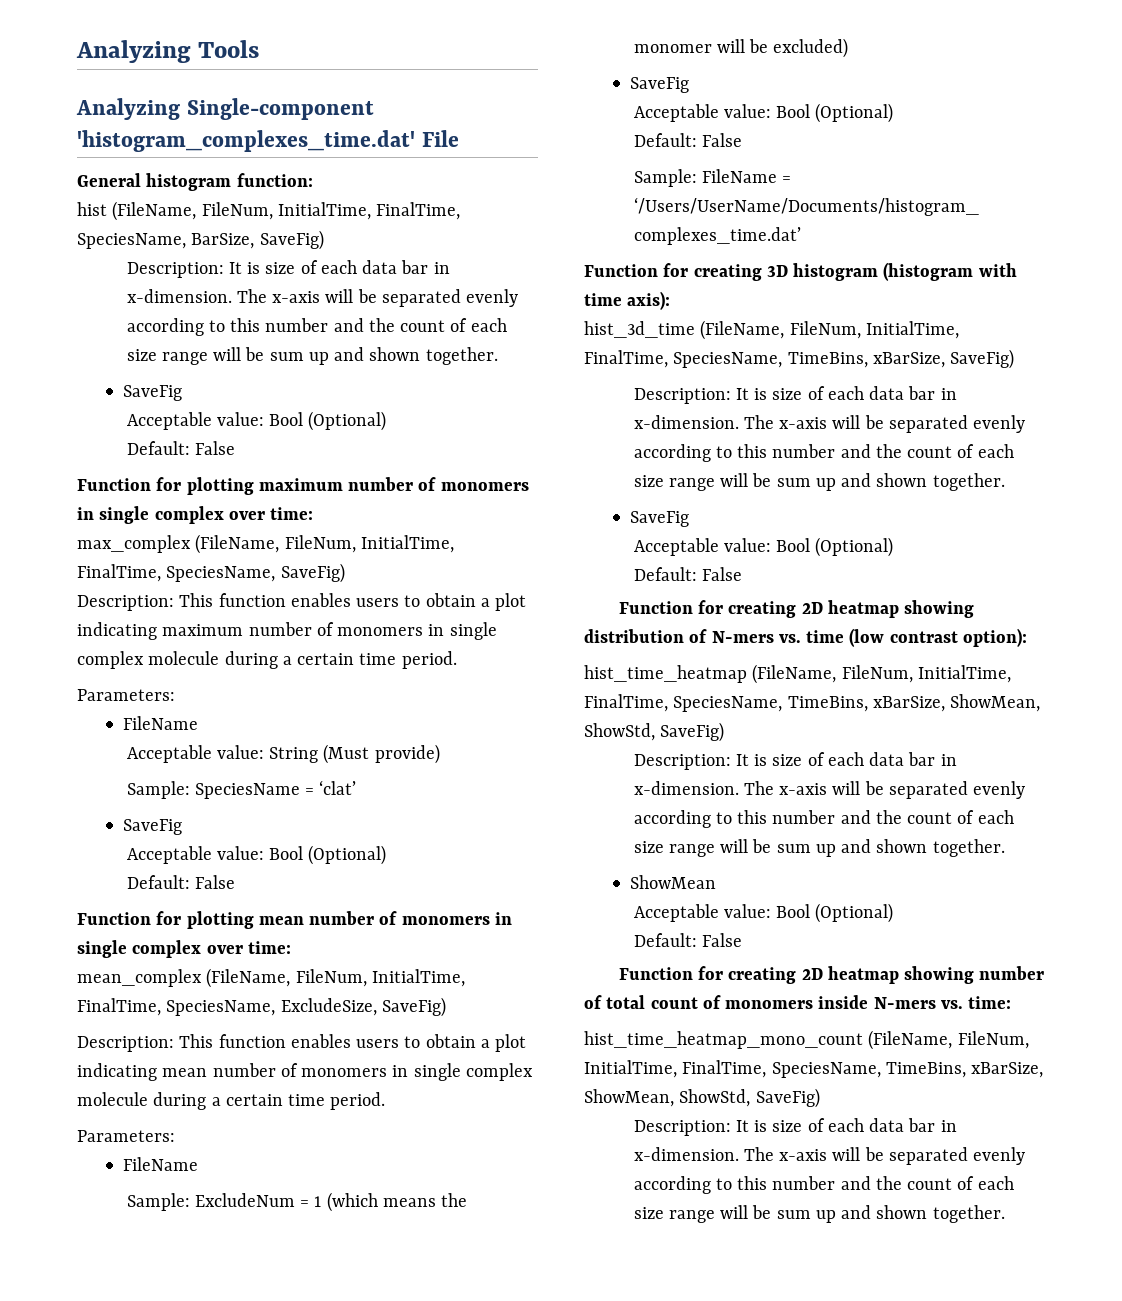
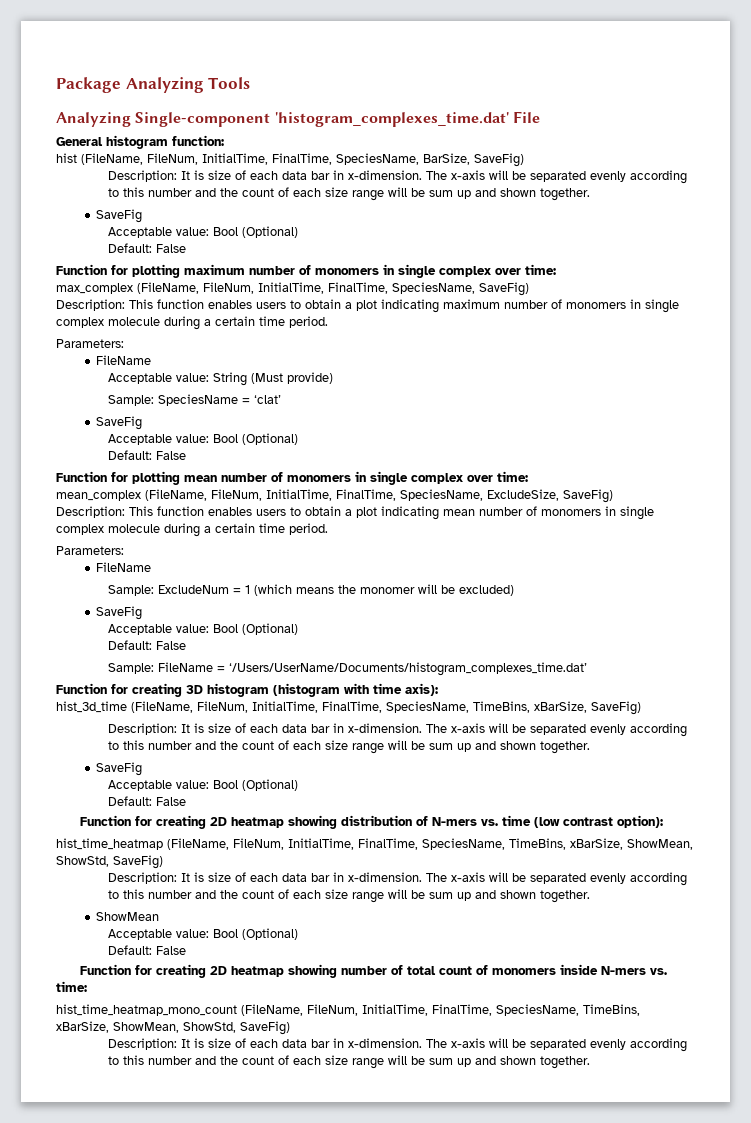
- Analyzing Tools
+ Package Analyzing Tools

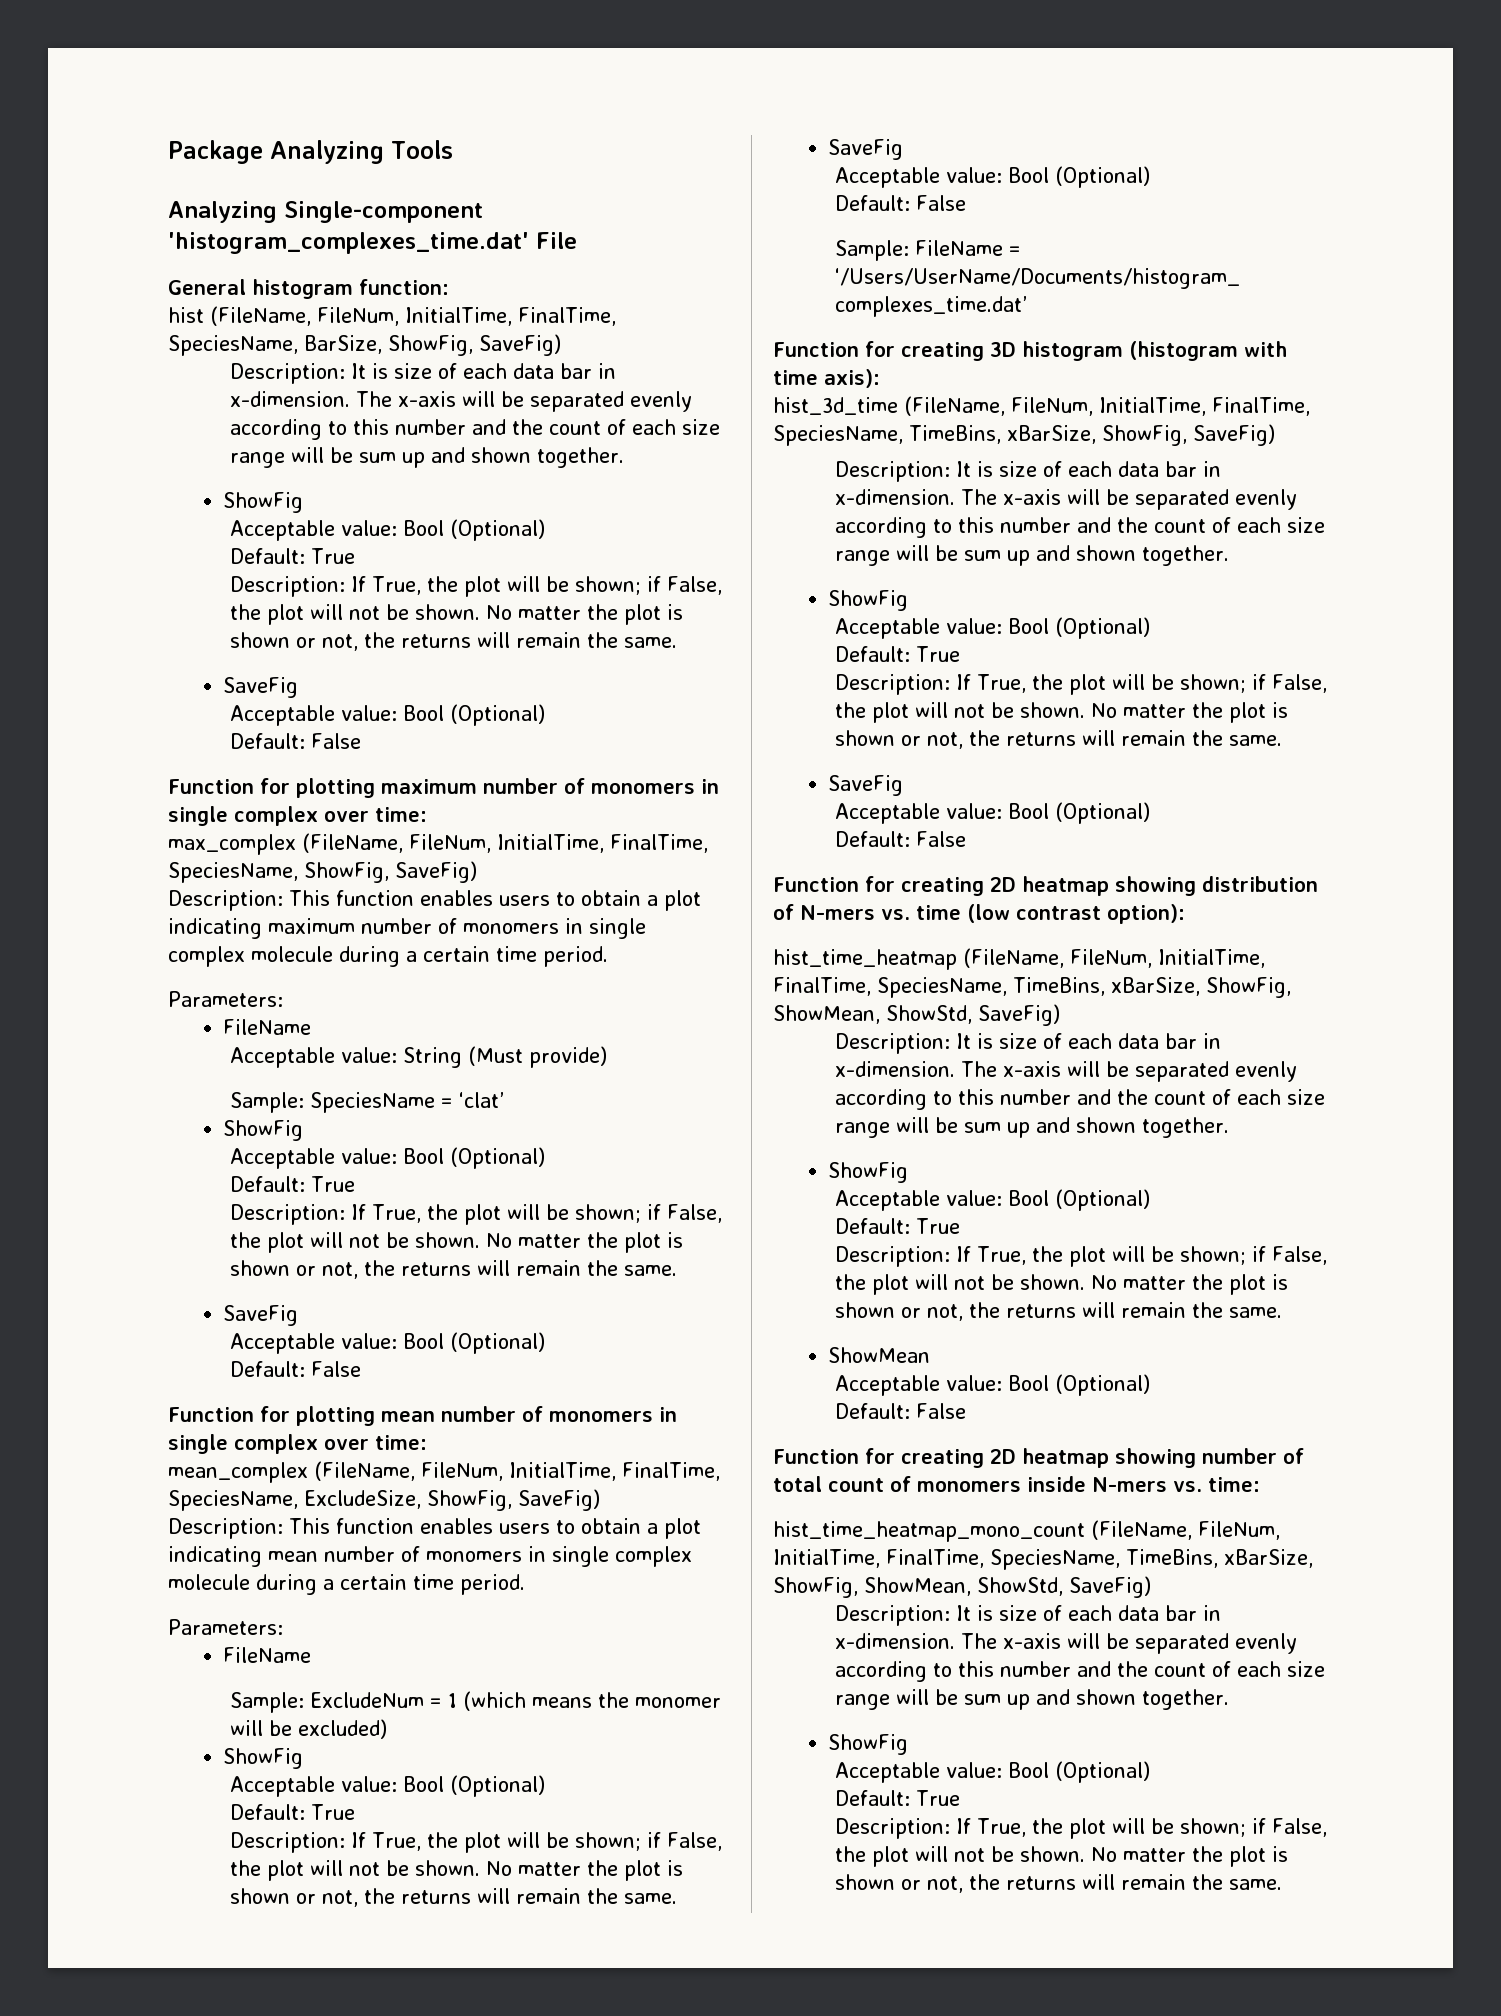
- hist (FileName, FileNum, InitialTime, FinalTime, SpeciesName, BarSize, SaveFig)
+ hist (FileName, FileNum, InitialTime, FinalTime, SpeciesName, BarSize, ShowFig, SaveFig)
  Description: It is size of each data bar in x-dimension. The x-axis will be separated evenly according to this number and the count of each size range will be sum up and shown together.
+ ShowFig
+ Acceptable value: Bool (Optional)
+ Default: True
+ Description: If True, the plot will be shown; if False, the plot will not be shown. No matter the plot is shown or not, the returns will remain the same.
- max_complex (FileName, FileNum, InitialTime, FinalTime, SpeciesName, SaveFig)
+ max_complex (FileName, FileNum, InitialTime, FinalTime, SpeciesName, ShowFig, SaveFig)
  Sample: SpeciesName = ‘clat’
+ ShowFig
+ Acceptable value: Bool (Optional)
+ Default: True
+ Description: If True, the plot will be shown; if False, the plot will not be shown. No matter the plot is shown or not, the returns will remain the same.
- mean_complex (FileName, FileNum, InitialTime, FinalTime, SpeciesName, ExcludeSize, SaveFig)
+ mean_complex (FileName, FileNum, InitialTime, FinalTime, SpeciesName, ExcludeSize, ShowFig, SaveFig)
  Sample: ExcludeNum = 1 (which means the monomer will be excluded)
+ ShowFig
+ Acceptable value: Bool (Optional)
+ Default: True
+ Description: If True, the plot will be shown; if False, the plot will not be shown. No matter the plot is shown or not, the returns will remain the same.
- hist_3d_time (FileName, FileNum, InitialTime, FinalTime, SpeciesName, TimeBins, xBarSize, SaveFig)
+ hist_3d_time (FileName, FileNum, InitialTime, FinalTime, SpeciesName, TimeBins, xBarSize, ShowFig, SaveFig)
  Description: It is size of each data bar in x-dimension. The x-axis will be separated evenly according to this number and the count of each size range will be sum up and shown together.
+ ShowFig
+ Acceptable value: Bool (Optional)
+ Default: True
+ Description: If True, the plot will be shown; if False, the plot will not be shown. No matter the plot is shown or not, the returns will remain the same.
- hist_time_heatmap (FileName, FileNum, InitialTime, FinalTime, SpeciesName, TimeBins, xBarSize, ShowMean, ShowStd, SaveFig)
+ hist_time_heatmap (FileName, FileNum, InitialTime, FinalTime, SpeciesName, TimeBins, xBarSize, ShowFig, ShowMean, ShowStd, SaveFig)
  Description: It is size of each data bar in x-dimension. The x-axis will be separated evenly according to this number and the count of each size range will be sum up and shown together.
+ ShowFig
+ Acceptable value: Bool (Optional)
+ Default: True
+ Description: If True, the plot will be shown; if False, the plot will not be shown. No matter the plot is shown or not, the returns will remain the same.
- hist_time_heatmap_mono_count (FileName, FileNum, InitialTime, FinalTime, SpeciesName, TimeBins, xBarSize, ShowMean, ShowStd, SaveFig)
+ hist_time_heatmap_mono_count (FileName, FileNum, InitialTime, FinalTime, SpeciesName, TimeBins, xBarSize, ShowFig, ShowMean, ShowStd, SaveFig)
  Description: It is size of each data bar in x-dimension. The x-axis will be separated evenly according to this number and the count of each size range will be sum up and shown together.
+ ShowFig
+ Acceptable value: Bool (Optional)
+ Default: True
+ Description: If True, the plot will be shown; if False, the plot will not be shown. No matter the plot is shown or not, the returns will remain the same.

